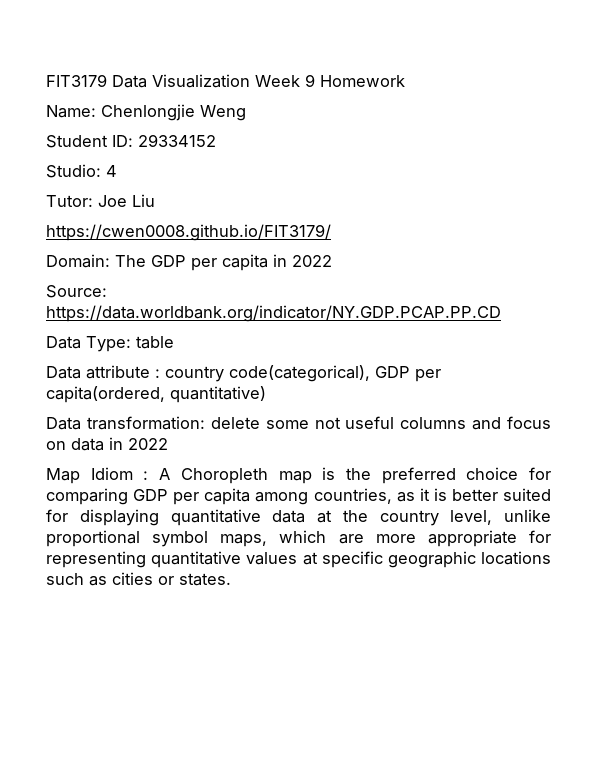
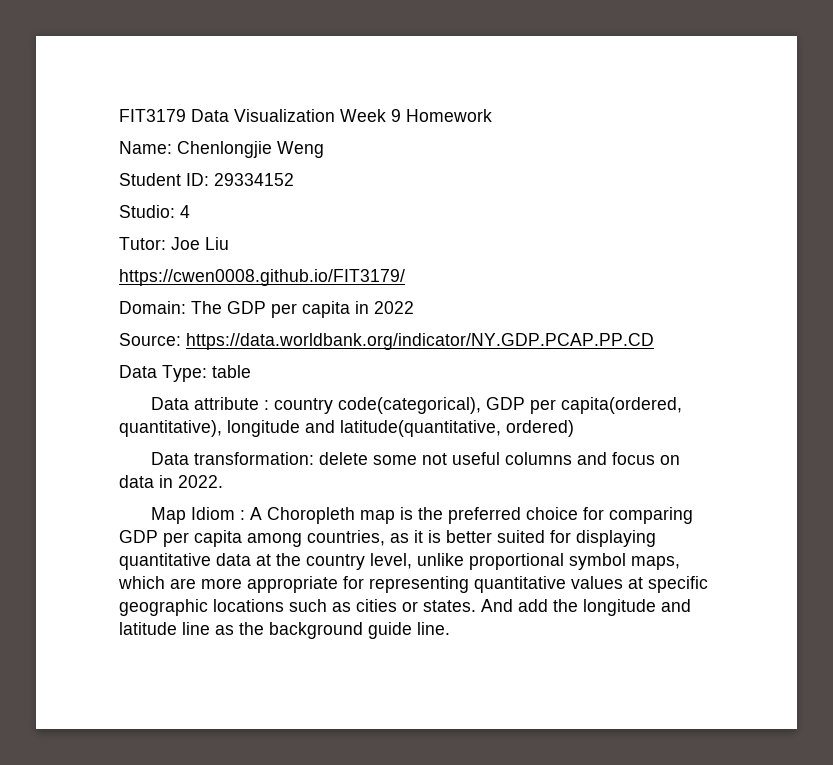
- Data attribute : country code(categorical), GDP per capita(ordered, quantitative)
+ Data attribute : country code(categorical), GDP per capita(ordered, quantitative), longitude and latitude(quantitative, ordered)
- Data transformation: delete some not useful columns and focus on data in 2022
+ Data transformation: delete some not useful columns and focus on data in 2022.
+ And add the longitude and latitude line as the background guide line.

